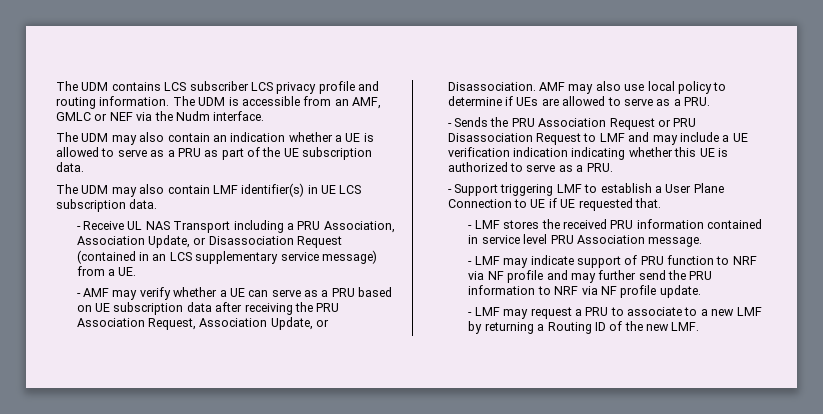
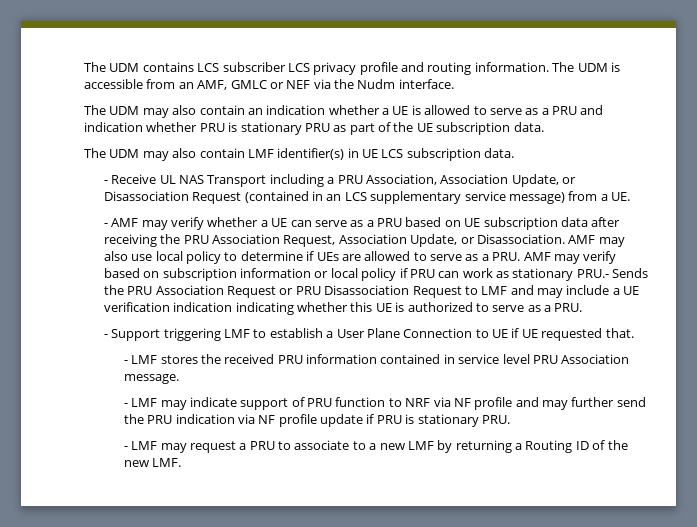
- The UDM may also contain an indication whether a UE is allowed to serve as a PRU as part of the UE subscription data.
+ The UDM may also contain an indication whether a UE is allowed to serve as a PRU and indication whether PRU is stationary PRU as part of the UE subscription data.
- AMF may also use local policy to determine if UEs are allowed to serve as a PRU.
- - Sends the PRU Association Request or PRU Disassociation Request to LMF and may include a UE verification indication indicating whether this UE is authorized to serve as a PRU.
+ AMF may also use local policy to determine if UEs are allowed to serve as a PRU. AMF may verify based on subscription information or local policy if PRU can work as stationary PRU.- Sends the PRU Association Request or PRU Disassociation Request to LMF and may include a UE verification indication indicating whether this UE is authorized to serve as a PRU.
- - LMF may indicate support of PRU function to NRF via NF profile and may further send the PRU information to NRF via NF profile update.
+ - LMF may indicate support of PRU function to NRF via NF profile and may further send the PRU indication via NF profile update if PRU is stationary PRU.

